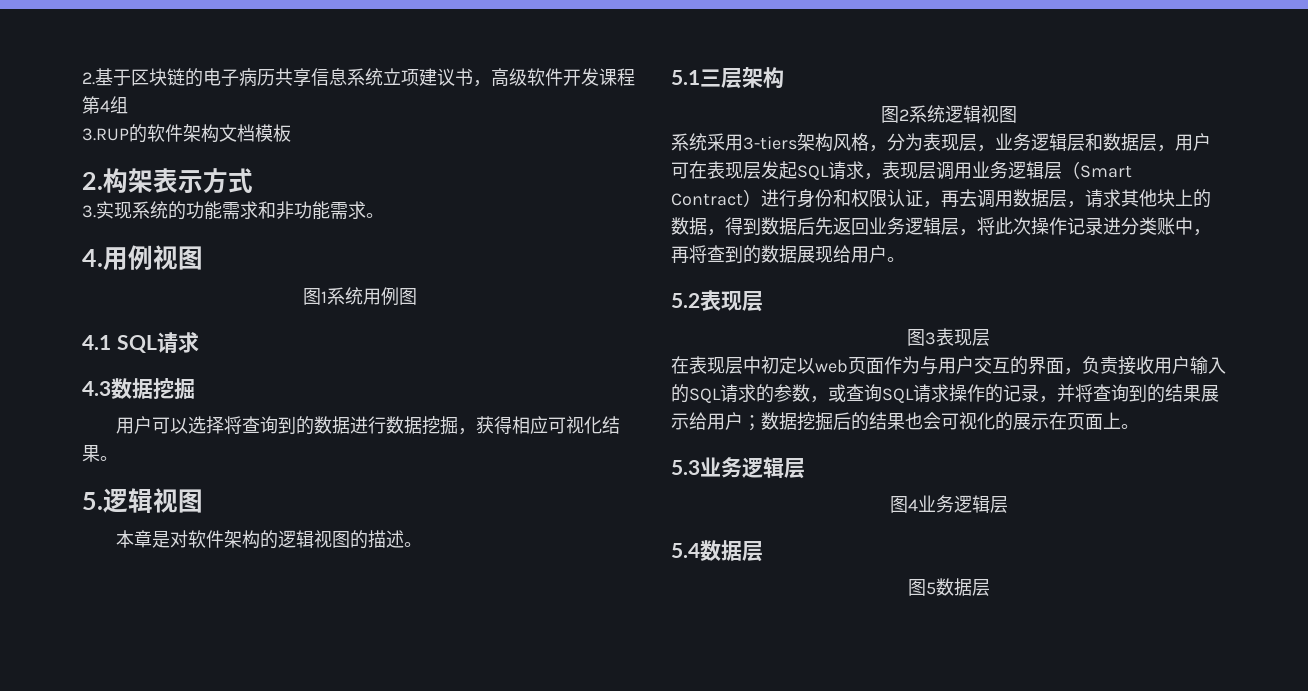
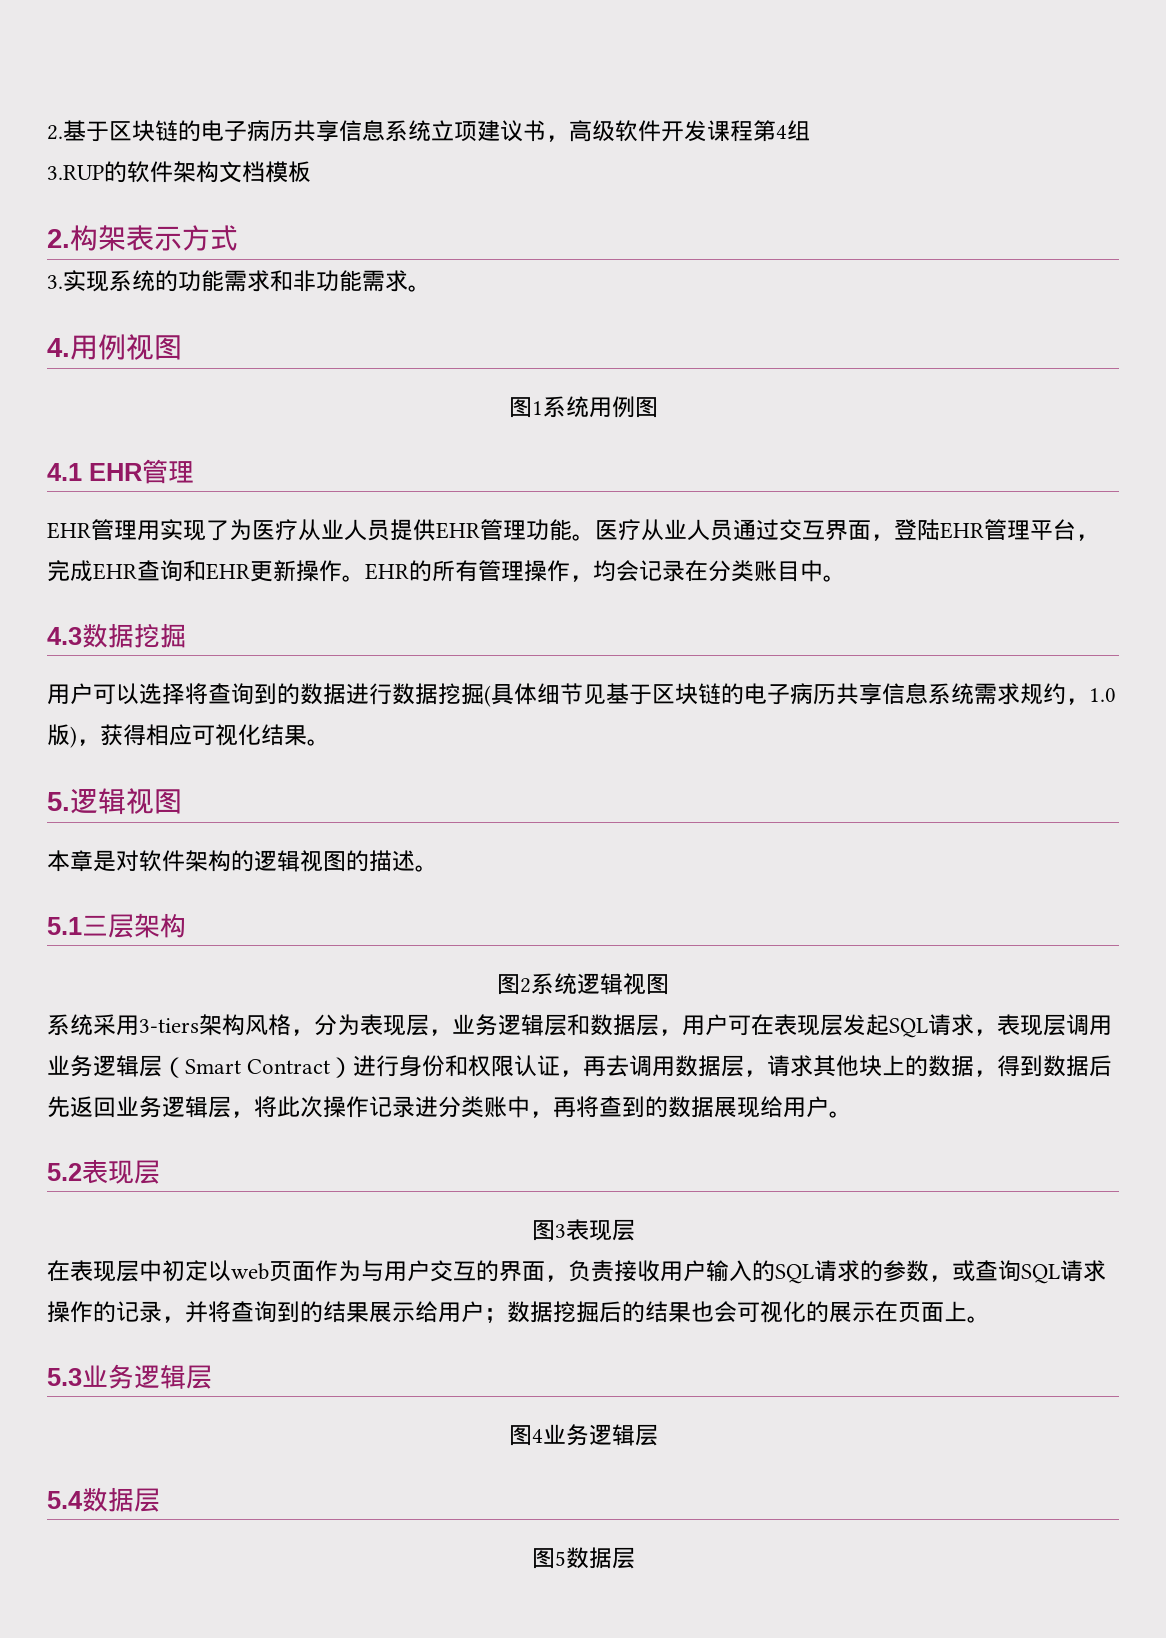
- 4.1 SQL请求
+ 4.1 EHR管理
+ EHR管理用实现了为医疗从业人员提供EHR管理功能。医疗从业人员通过交互界面，登陆EHR管理平台，完成EHR查询和EHR更新操作。EHR的所有管理操作，均会记录在分类账目中。
- 用户可以选择将查询到的数据进行数据挖掘，获得相应可视化结果。
+ 用户可以选择将查询到的数据进行数据挖掘(具体细节见基于区块链的电子病历共享信息系统需求规约，1.0版)，获得相应可视化结果。

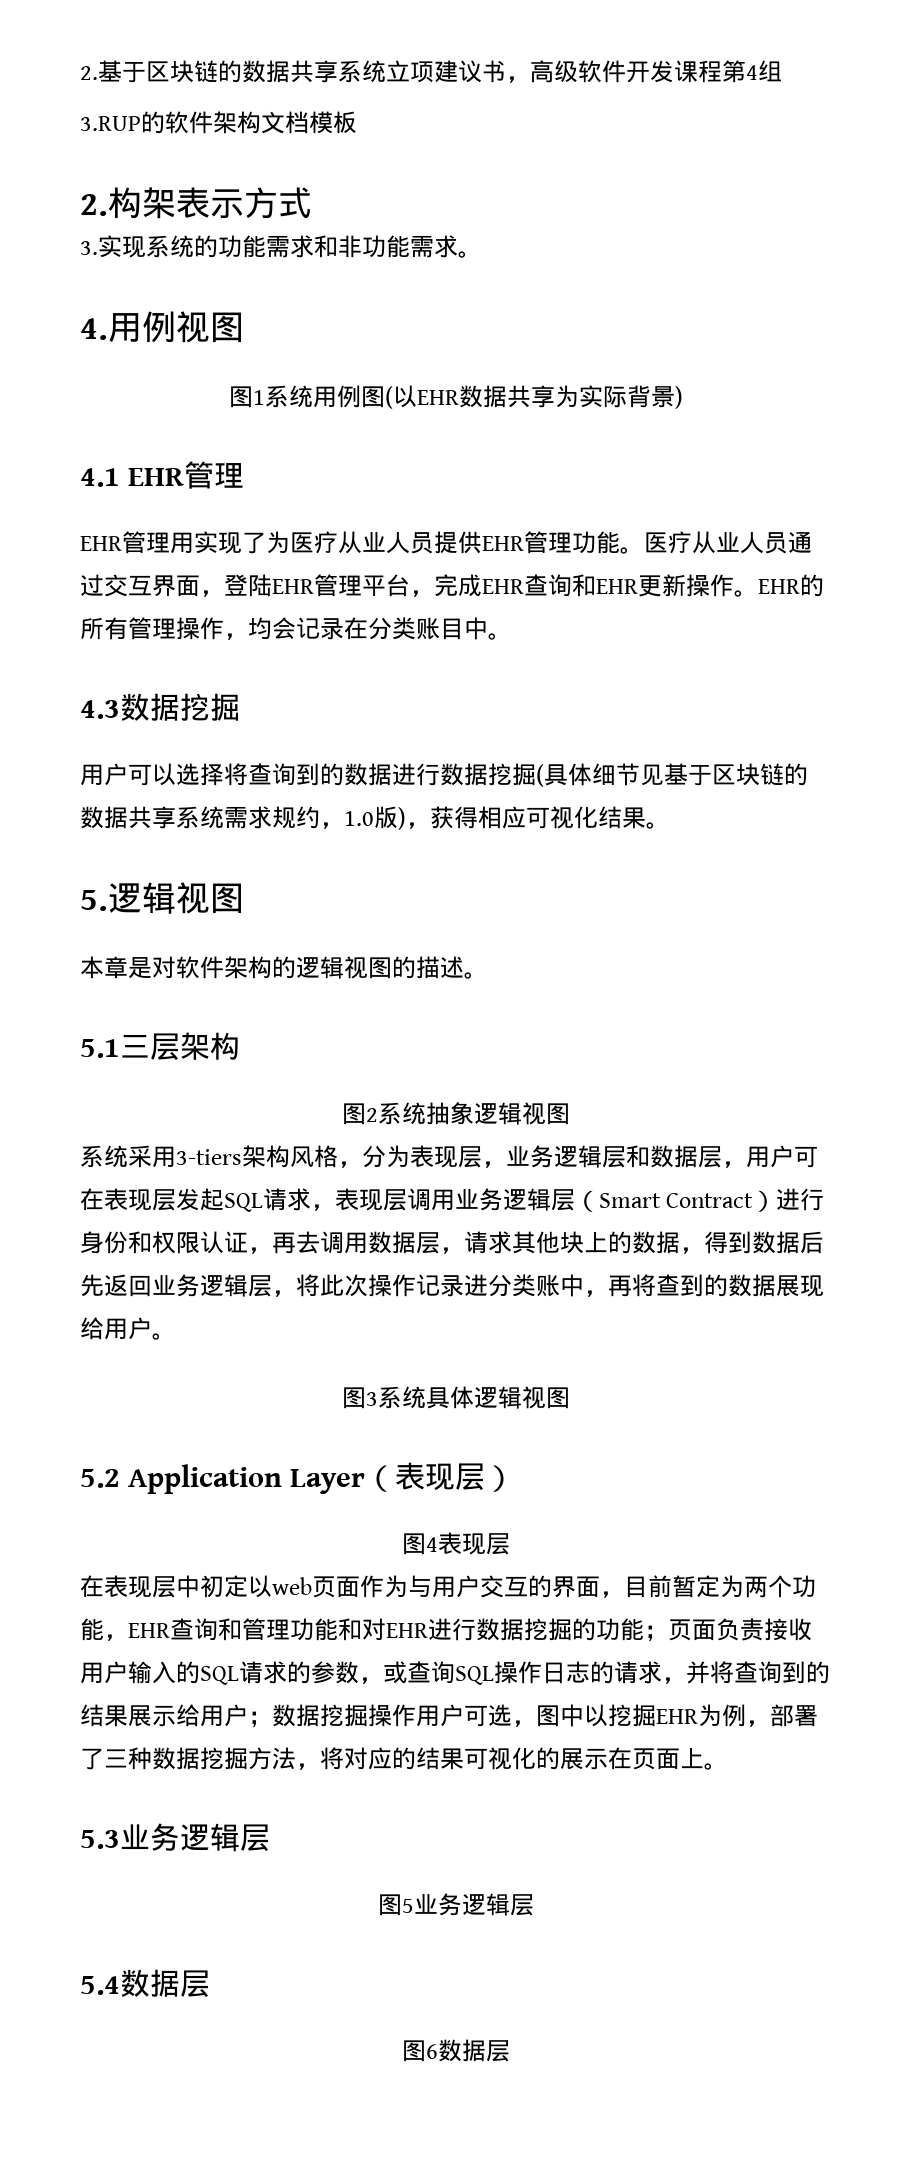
- 2.基于区块链的电子病历共享信息系统立项建议书，高级软件开发课程第4组
+ 2.基于区块链的数据共享系统立项建议书，高级软件开发课程第4组
- 图1系统用例图
+ 图1系统用例图(以EHR数据共享为实际背景)
- 用户可以选择将查询到的数据进行数据挖掘(具体细节见基于区块链的电子病历共享信息系统需求规约，1.0版)，获得相应可视化结果。
+ 用户可以选择将查询到的数据进行数据挖掘(具体细节见基于区块链的数据共享系统需求规约，1.0版)，获得相应可视化结果。
- 图2系统逻辑视图
+ 图2系统抽象逻辑视图
+ 图3系统具体逻辑视图
- 5.2表现层
- 图3表现层
+ 5.2 Application Layer（表现层）
+ 图4表现层
- 在表现层中初定以web页面作为与用户交互的界面，负责接收用户输入的SQL请求的参数，或查询SQL请求操作的记录，并将查询到的结果展示给用户；数据挖掘后的结果也会可视化的展示在页面上。
+ 在表现层中初定以web页面作为与用户交互的界面，目前暂定为两个功能，EHR查询和管理功能和对EHR进行数据挖掘的功能；页面负责接收用户输入的SQL请求的参数，或查询SQL操作日志的请求，并将查询到的结果展示给用户；数据挖掘操作用户可选，图中以挖掘EHR为例，部署了三种数据挖掘方法，将对应的结果可视化的展示在页面上。
- 图4业务逻辑层
+ 图5业务逻辑层
- 图5数据层
+ 图6数据层

